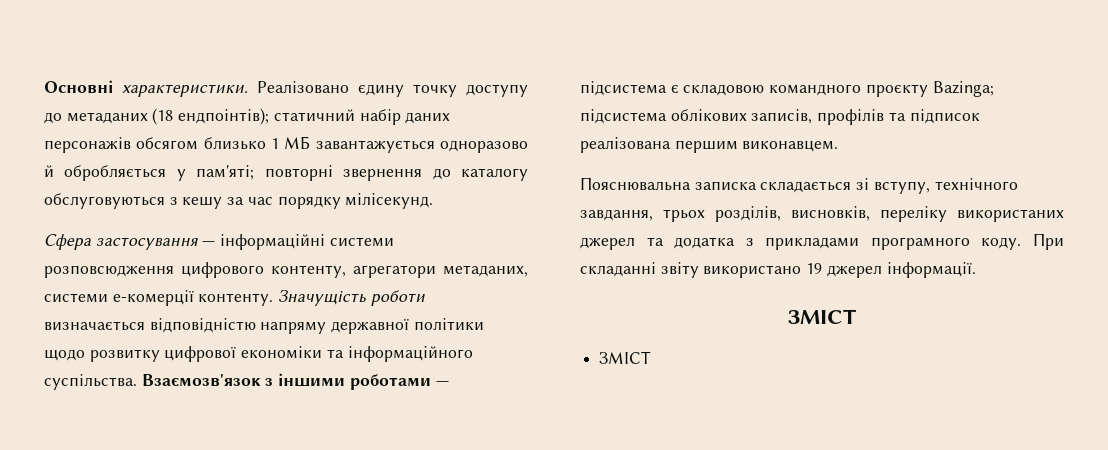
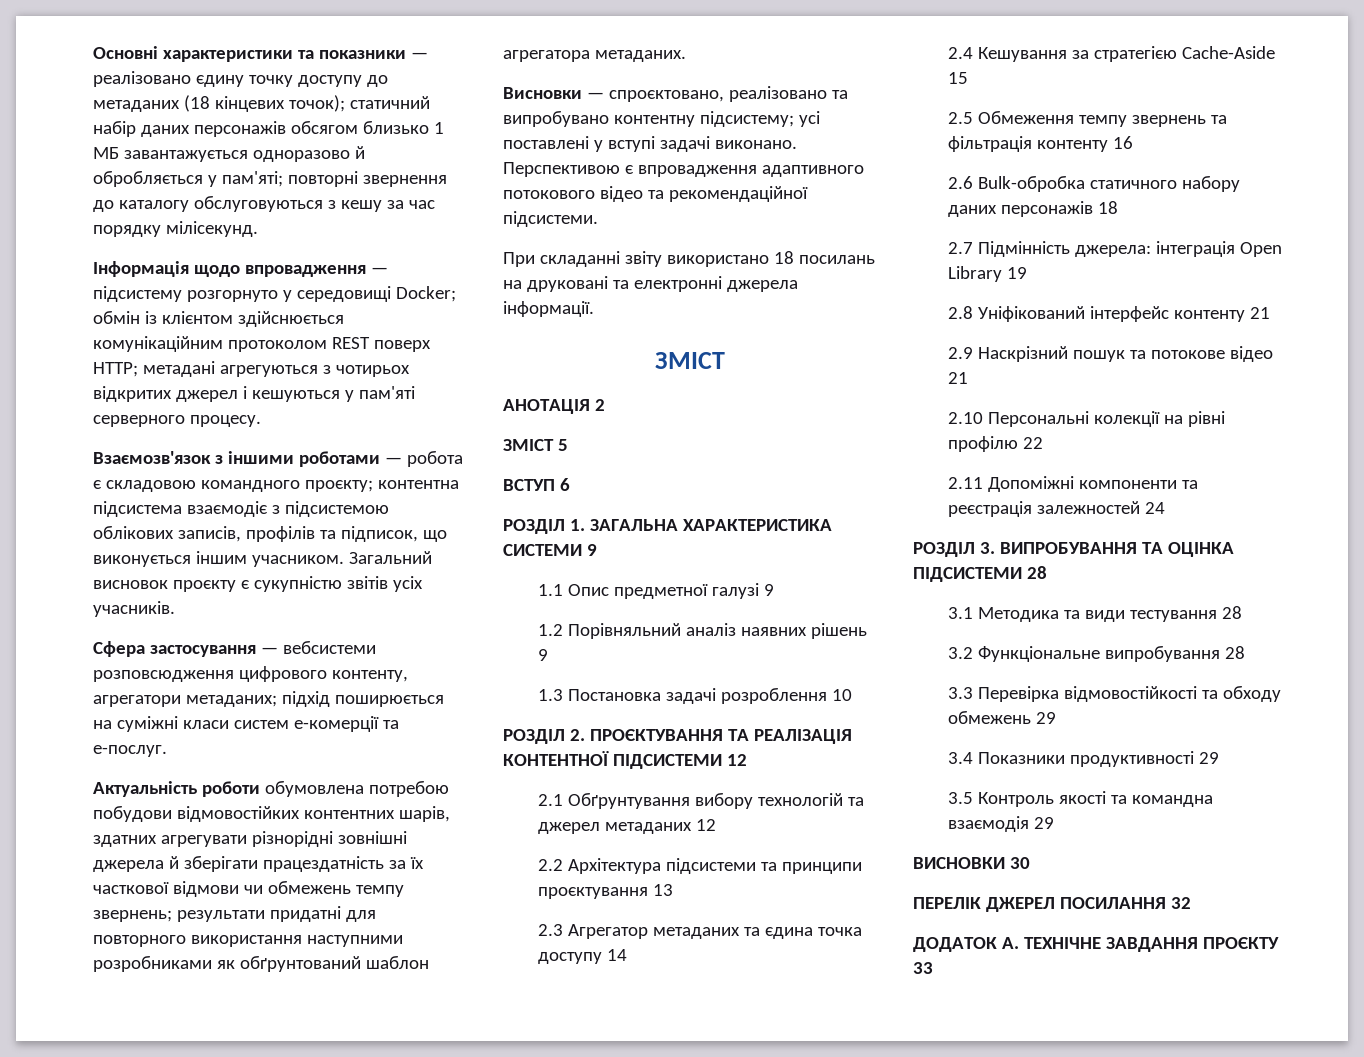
- Основні характеристики. Реалізовано єдину точку доступу до метаданих (18 ендпоінтів); статичний набір даних персонажів обсягом близько 1 МБ завантажується одноразово й обробляється у пам'яті; повторні звернення до каталогу обслуговуються з кешу за час порядку мілісекунд.
+ Основні характеристики та показники — реалізовано єдину точку доступу до метаданих (18 кінцевих точок); статичний набір даних персонажів обсягом близько 1 МБ завантажується одноразово й обробляється у пам'яті; повторні звернення до каталогу обслуговуються з кешу за час порядку мілісекунд.
- Сфера застосування — інформаційні системи розповсюдження цифрового контенту, агрегатори метаданих, системи е-комерції контенту. Значущість роботи визначається відповідністю напряму державної політики щодо розвитку цифрової економіки та інформаційного суспільства. Взаємозв'язок з іншими роботами — підсистема є складовою командного проєкту Bazinga; підсистема облікових записів, профілів та підписок реалізована першим виконавцем.
- Пояснювальна записка складається зі вступу, технічного завдання, трьох розділів, висновків, переліку використаних джерел та додатка з прикладами програмного коду. При складанні звіту використано 19 джерел інформації.
+ Інформація щодо впровадження — підсистему розгорнуто у середовищі Docker; обмін із клієнтом здійснюється комунікаційним протоколом REST поверх HTTP; метадані агрегуються з чотирьох відкритих джерел і кешуються у пам'яті серверного процесу.
+ Взаємозв'язок з іншими роботами — робота є складовою командного проєкту; контентна підсистема взаємодіє з підсистемою облікових записів, профілів та підписок, що виконується іншим учасником. Загальний висновок проєкту є сукупністю звітів усіх учасників.
+ Сфера застосування — вебсистеми розповсюдження цифрового контенту, агрегатори метаданих; підхід поширюється на суміжні класи систем е-комерції та е-послуг.
+ Актуальність роботи обумовлена потребою побудови відмовостійких контентних шарів, здатних агрегувати різнорідні зовнішні джерела й зберігати працездатність за їх часткової відмови чи обмежень темпу звернень; результати придатні для повторного використання наступними розробниками як обґрунтований шаблон агрегатора метаданих.
+ Висновки — спроєктовано, реалізовано та випробувано контентну підсистему; усі поставлені у вступі задачі виконано. Перспективою є впровадження адаптивного потокового відео та рекомендаційної підсистеми.
+ При складанні звіту використано 18 посилань на друковані та електронні джерела інформації.
  ЗМІСТ
- ЗМІСТ
+ АНОТАЦІЯ 2
+ ЗМІСТ 5
+ ВСТУП 6
+ РОЗДІЛ 1. ЗАГАЛЬНА ХАРАКТЕРИСТИКА СИСТЕМИ 9
+ 1.1 Опис предметної галузі 9
+ 1.2 Порівняльний аналіз наявних рішень 9
+ 1.3 Постановка задачі розроблення 10
+ РОЗДІЛ 2. ПРОЄКТУВАННЯ ТА РЕАЛІЗАЦІЯ КОНТЕНТНОЇ ПІДСИСТЕМИ 12
+ 2.1 Обґрунтування вибору технологій та джерел метаданих 12
+ 2.2 Архітектура підсистеми та принципи проєктування 13
+ 2.3 Агрегатор метаданих та єдина точка доступу 14
+ 2.4 Кешування за стратегією Cache-Aside 15
+ 2.5 Обмеження темпу звернень та фільтрація контенту 16
+ 2.6 Bulk-обробка статичного набору даних персонажів 18
+ 2.7 Підмінність джерела: інтеграція Open Library 19
+ 2.8 Уніфікований інтерфейс контенту 21
+ 2.9 Наскрізний пошук та потокове відео 21
+ 2.10 Персональні колекції на рівні профілю 22
+ 2.11 Допоміжні компоненти та реєстрація залежностей 24
+ РОЗДІЛ 3. ВИПРОБУВАННЯ ТА ОЦІНКА ПІДСИСТЕМИ 28
+ 3.1 Методика та види тестування 28
+ 3.2 Функціональне випробування 28
+ 3.3 Перевірка відмовостійкості та обходу обмежень 29
+ 3.4 Показники продуктивності 29
+ 3.5 Контроль якості та командна взаємодія 29
+ ВИСНОВКИ 30
+ ПЕРЕЛІК ДЖЕРЕЛ ПОСИЛАННЯ 32
+ ДОДАТОК А. ТЕХНІЧНЕ ЗАВДАННЯ ПРОЄКТУ 33

